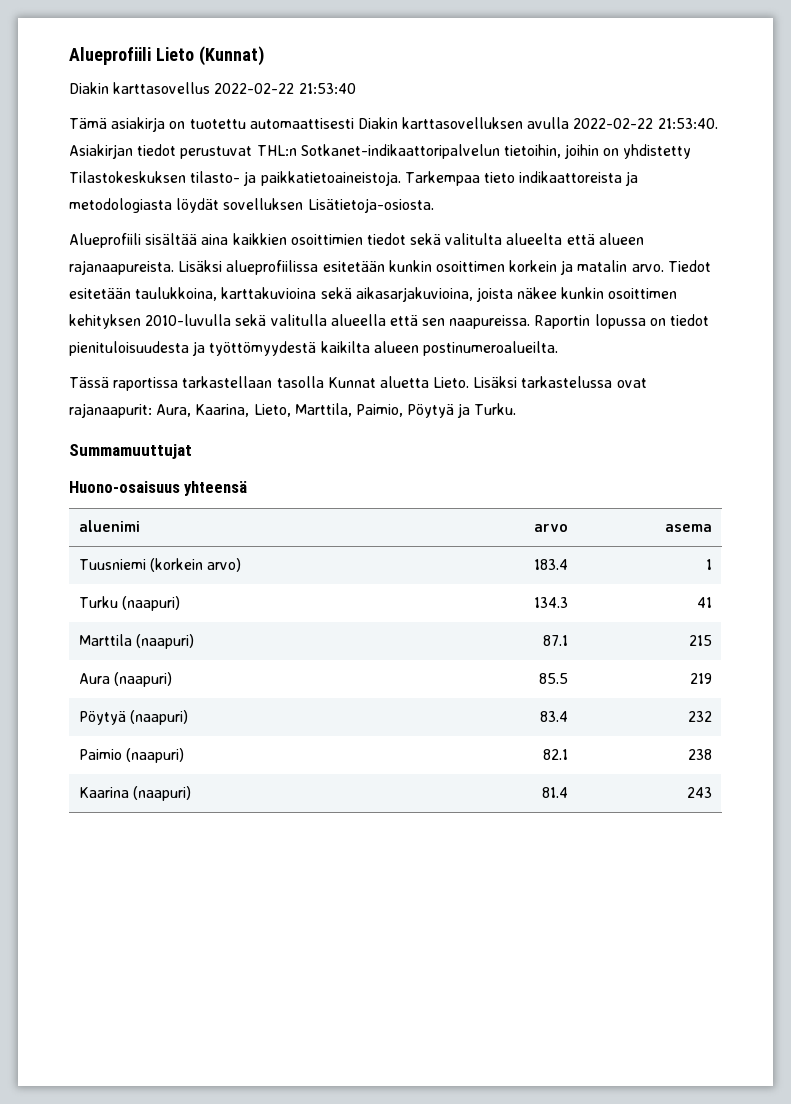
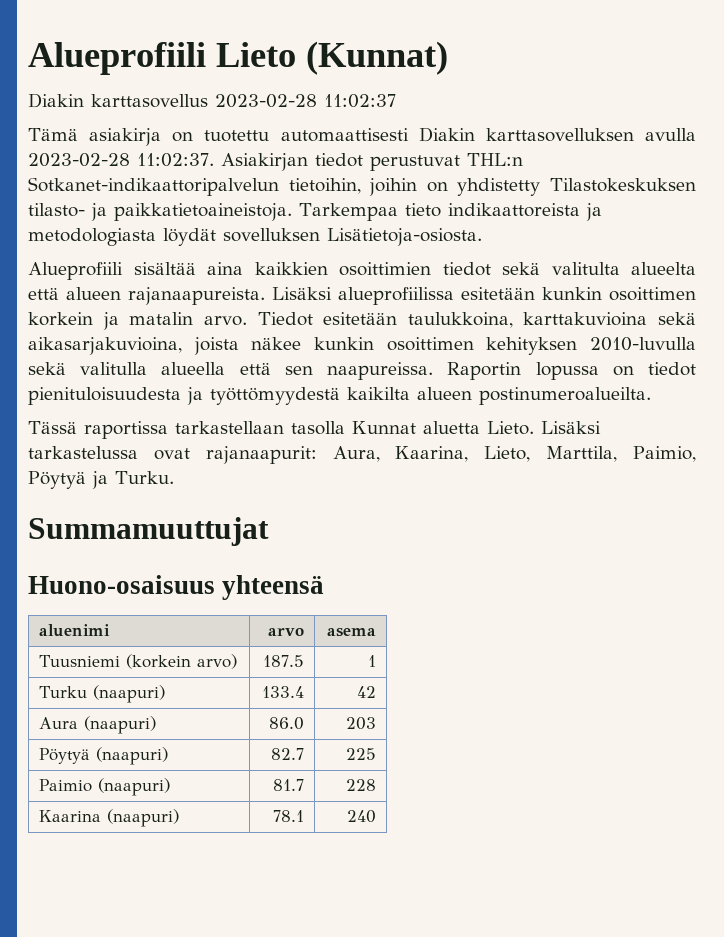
- Diakin karttasovellus 2022-02-22 21:53:40
+ Diakin karttasovellus 2023-02-28 11:02:37
- Tämä asiakirja on tuotettu automaattisesti Diakin karttasovelluksen avulla 2022-02-22 21:53:40.
+ Tämä asiakirja on tuotettu automaattisesti Diakin karttasovelluksen avulla 2023-02-28 11:02:37.
- Tuusniemi (korkein arvo) | 183.4 | 1
+ Tuusniemi (korkein arvo) | 187.5 | 1
- Turku (naapuri) | 134.3 | 41
- Marttila (naapuri) | 87.1 | 215
+ Turku (naapuri) | 133.4 | 42
- Aura (naapuri) | 85.5 | 219
+ Aura (naapuri) | 86.0 | 203
- Pöytyä (naapuri) | 83.4 | 232
+ Pöytyä (naapuri) | 82.7 | 225
- Paimio (naapuri) | 82.1 | 238
+ Paimio (naapuri) | 81.7 | 228
- Kaarina (naapuri) | 81.4 | 243
+ Kaarina (naapuri) | 78.1 | 240

